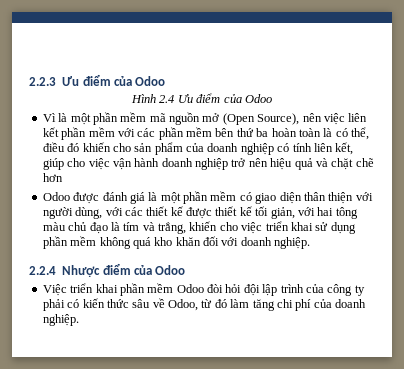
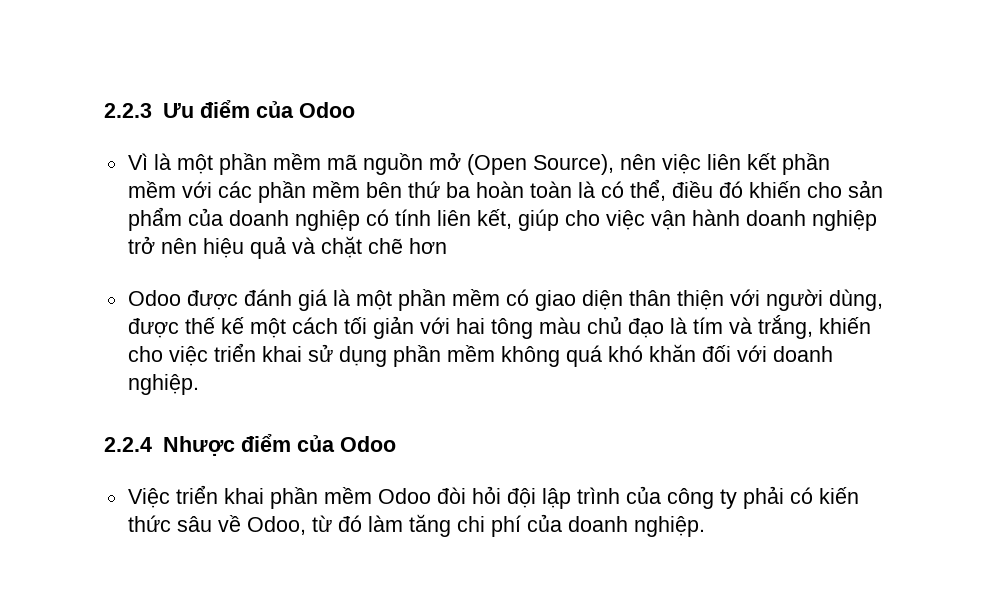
- Hình 2.4 Ưu điểm của Odoo
- Odoo được đánh giá là một phần mềm có giao diện thân thiện với người dùng, với các thiết kế được thiết kế tối giản, với hai tông màu chủ đạo là tím và trắng, khiến cho việc triển khai sử dụng phần mềm không quá kho khăn đối với doanh nghiệp.
+ Odoo được đánh giá là một phần mềm có giao diện thân thiện với người dùng, được thế kế một cách tối giản với hai tông màu chủ đạo là tím và trắng, khiến cho việc triển khai sử dụng phần mềm không quá khó khăn đối với doanh nghiệp.

